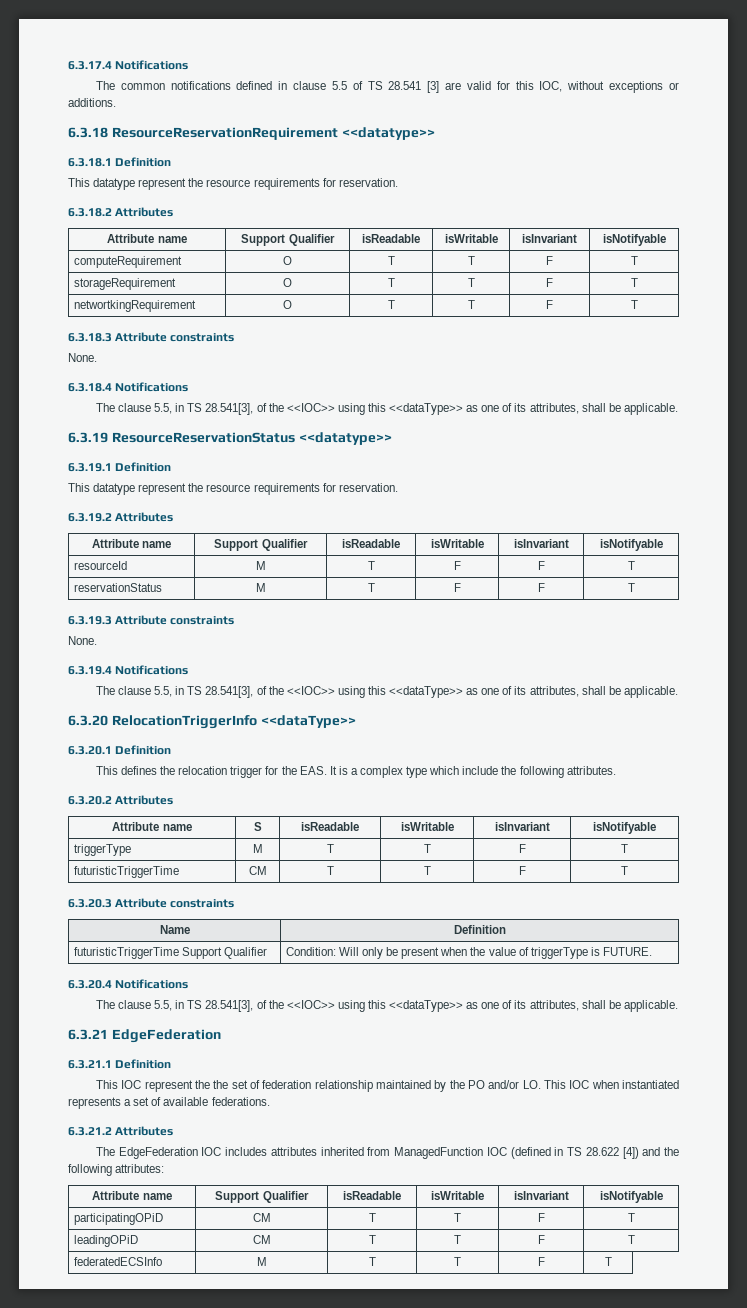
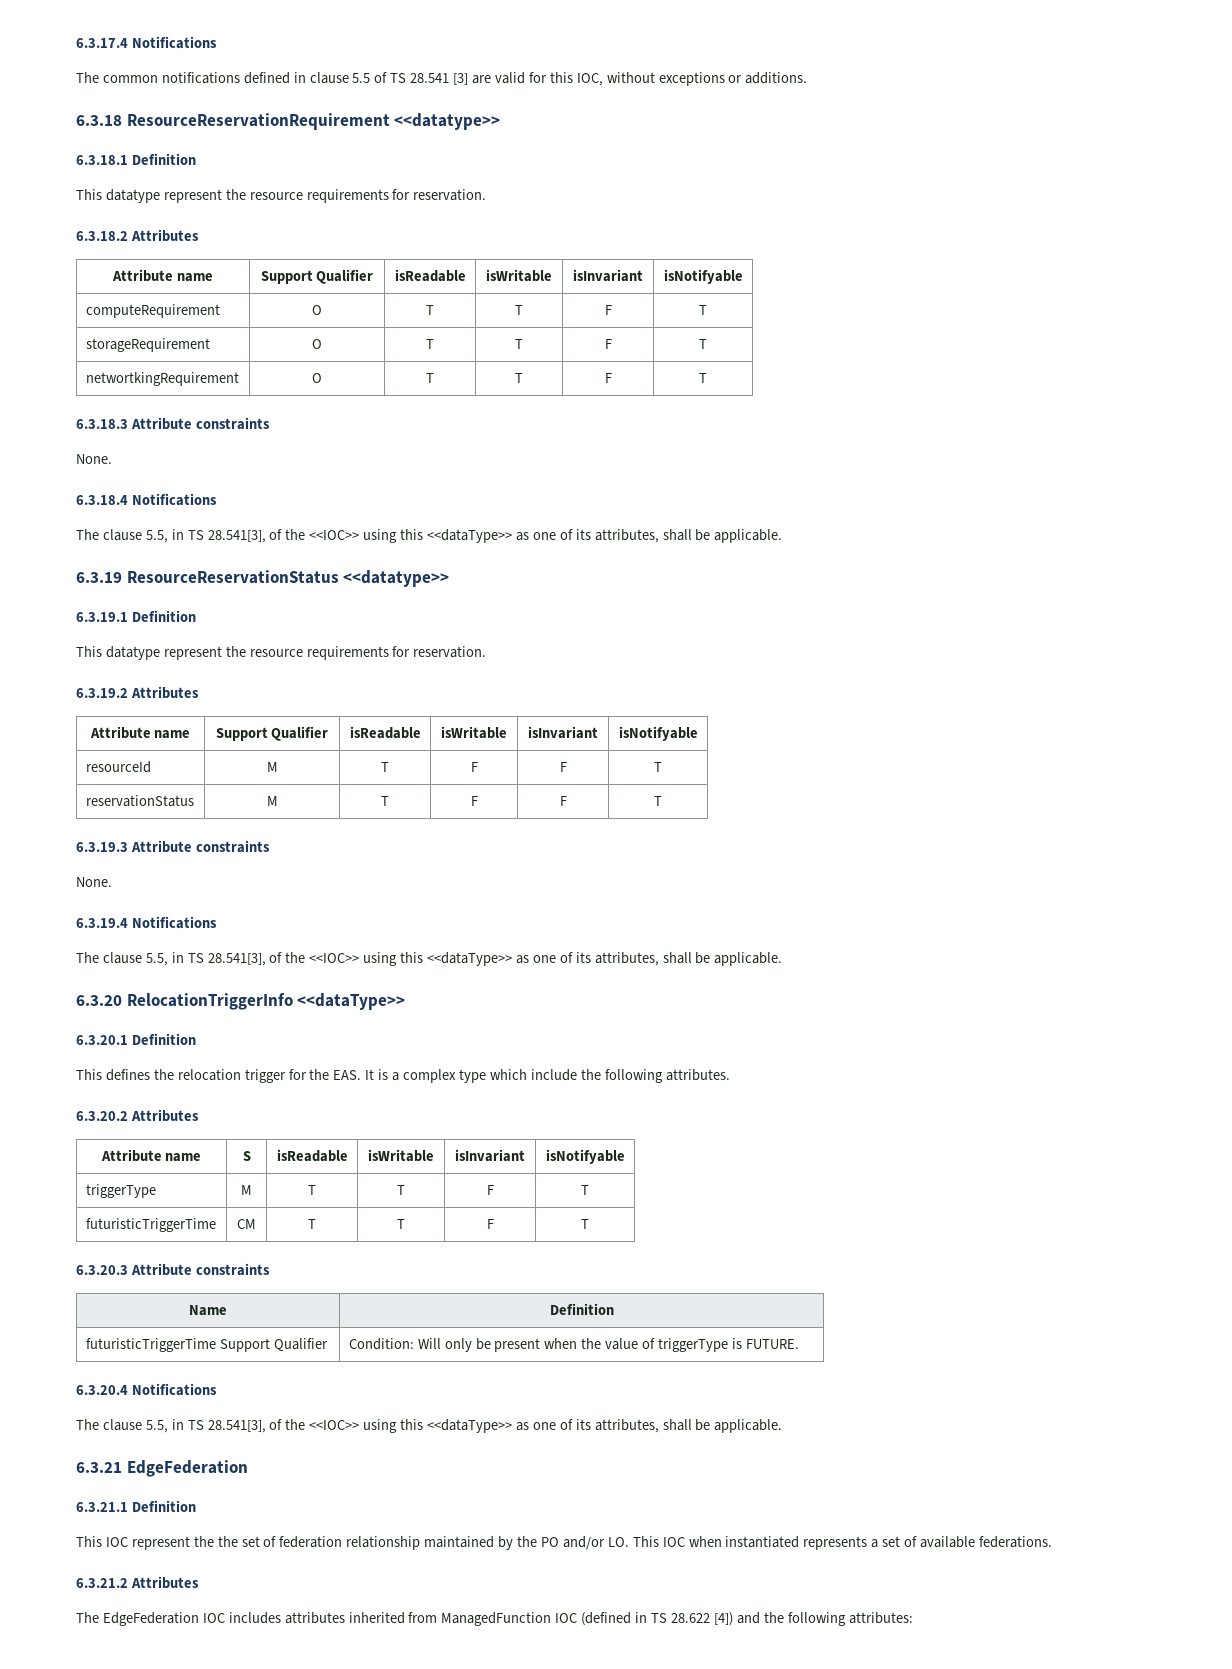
  The EdgeFederation IOC includes attributes inherited from ManagedFunction IOC (defined in TS 28.622 [4]) and the following attributes:
- Attribute name | Support Qualifier | isReadable | isWritable | isInvariant | isNotifyable
- participatingOPiD | CM | T | T | F | T
- leadingOPiD | CM | T | T | F | T
- federatedECSInfo | M | T | T | F | T

